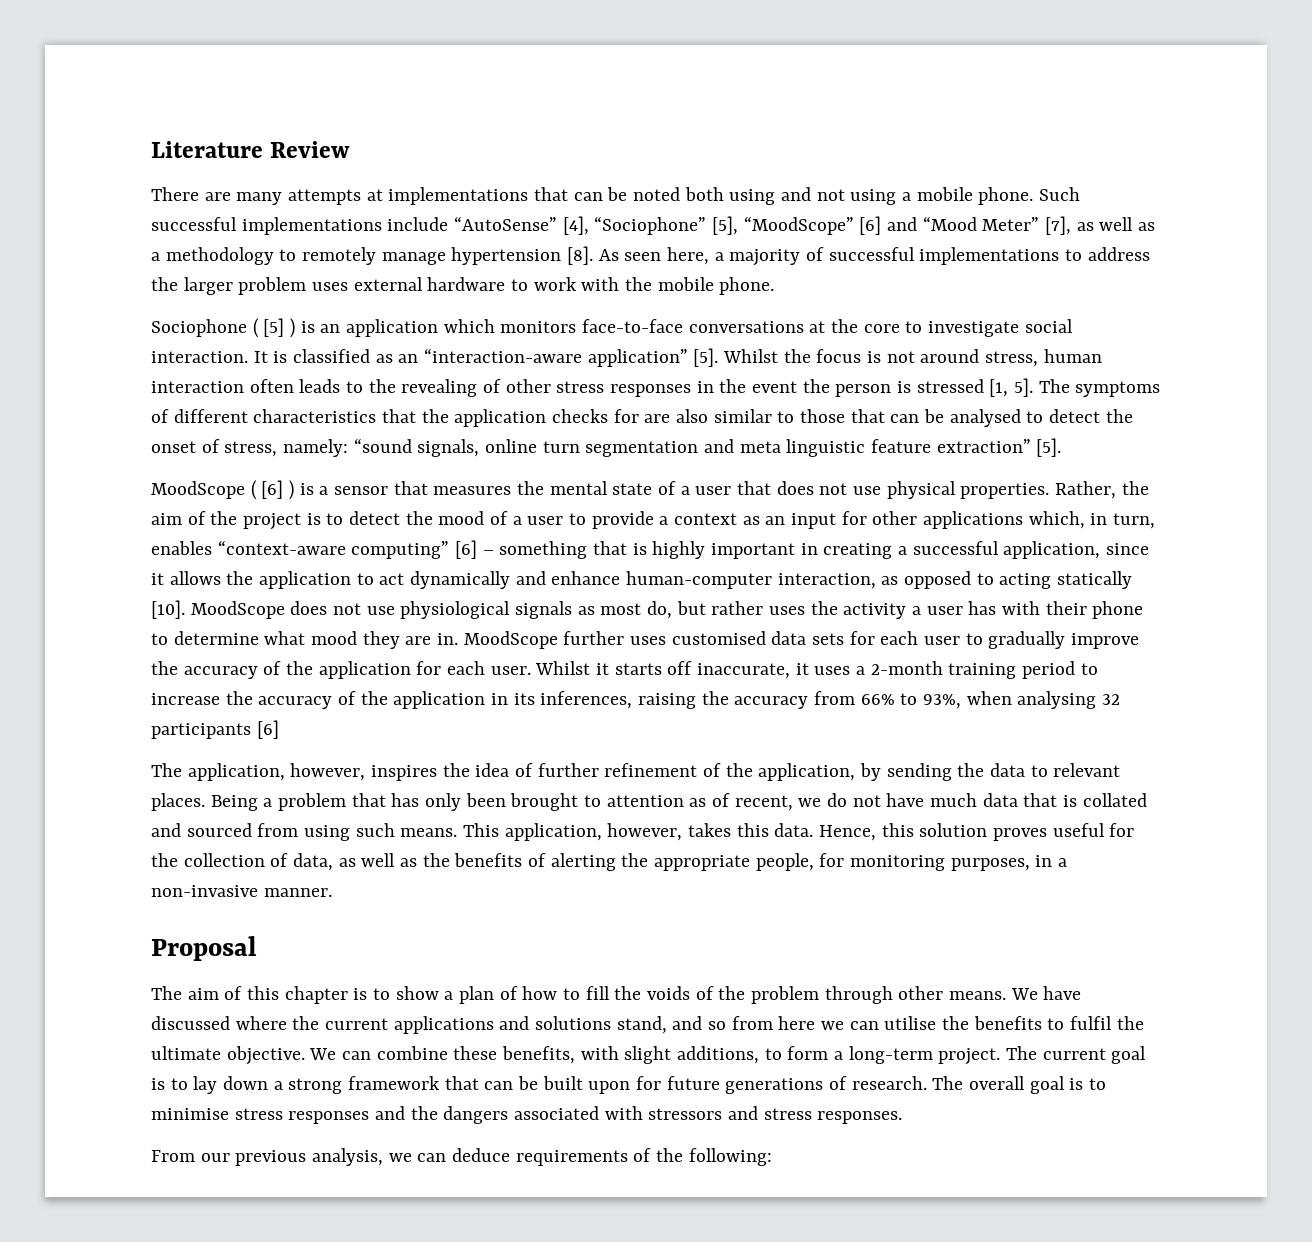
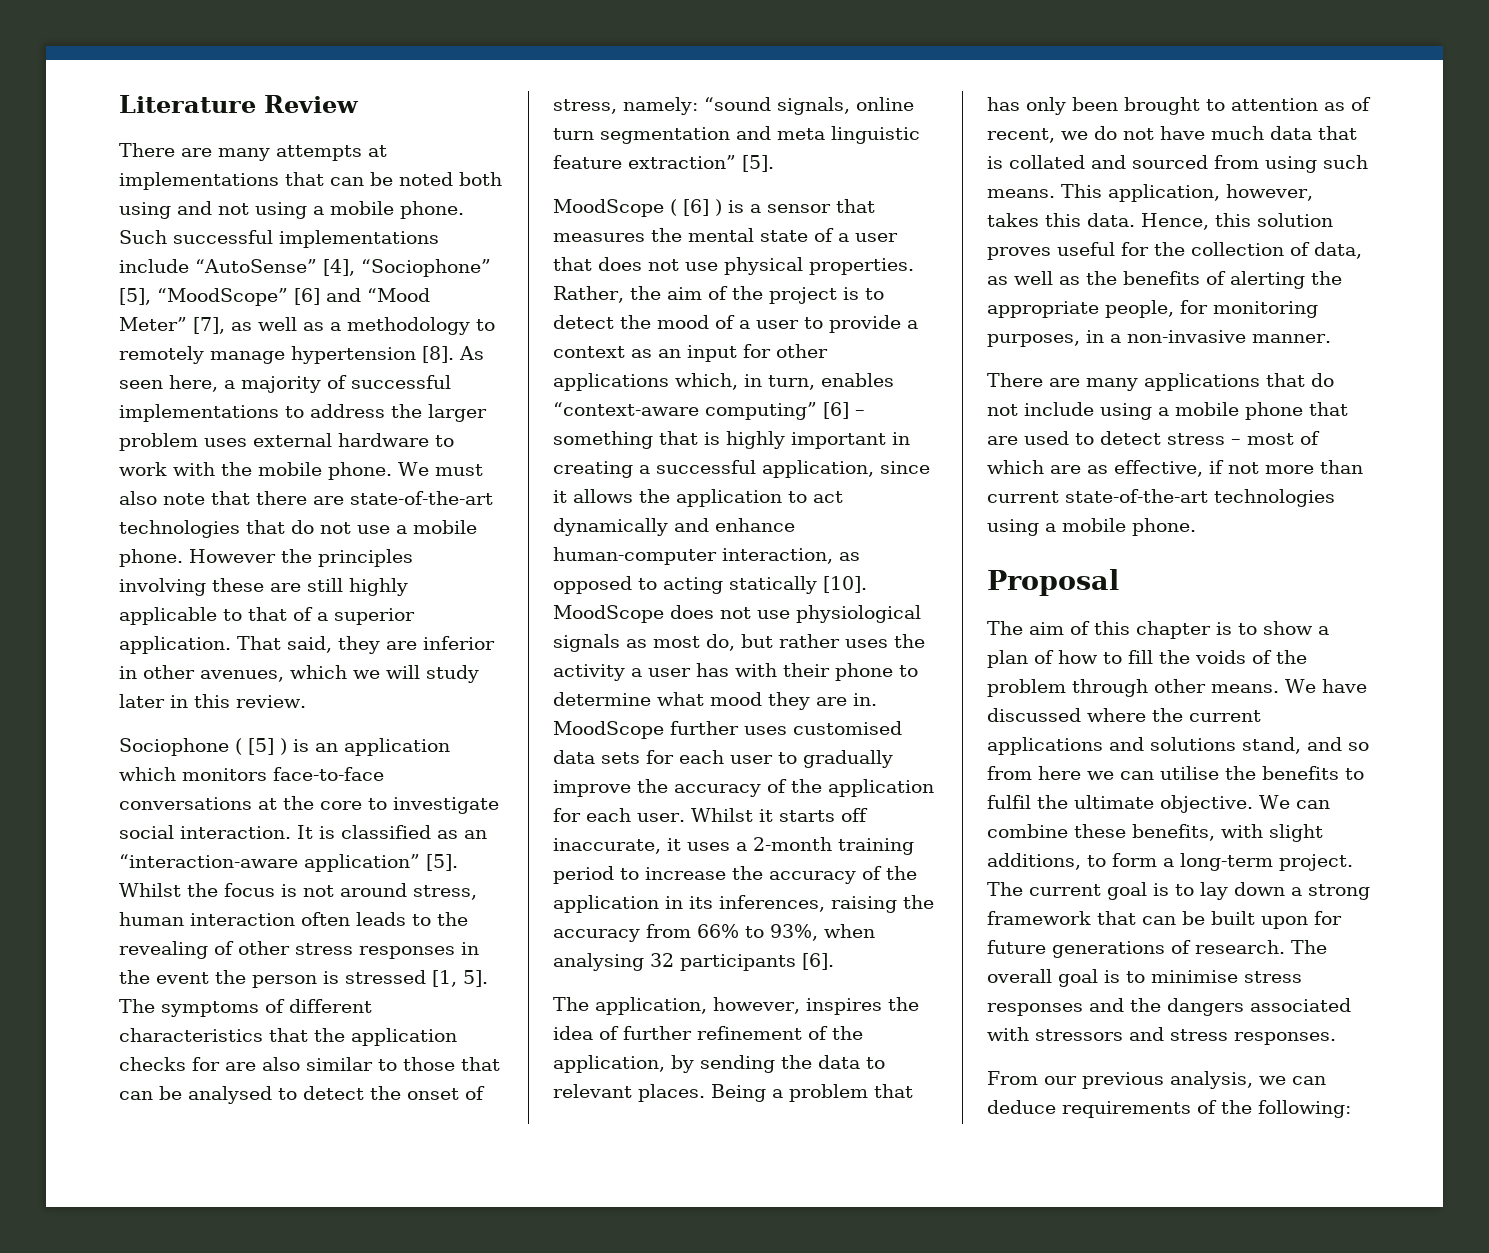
+ We must also note that there are state-of-the-art technologies that do not use a mobile phone. However the principles involving these are still highly applicable to that of a superior application. That said, they are inferior in other avenues, which we will study later in this review.
- Whilst it starts off inaccurate, it uses a 2-month training period to increase the accuracy of the application in its inferences, raising the accuracy from 66% to 93%, when analysing 32 participants [6]
+ Whilst it starts off inaccurate, it uses a 2-month training period to increase the accuracy of the application in its inferences, raising the accuracy from 66% to 93%, when analysing 32 participants [6].
+ There are many applications that do not include using a mobile phone that are used to detect stress – most of which are as effective, if not more than current state-of-the-art technologies using a mobile phone.

